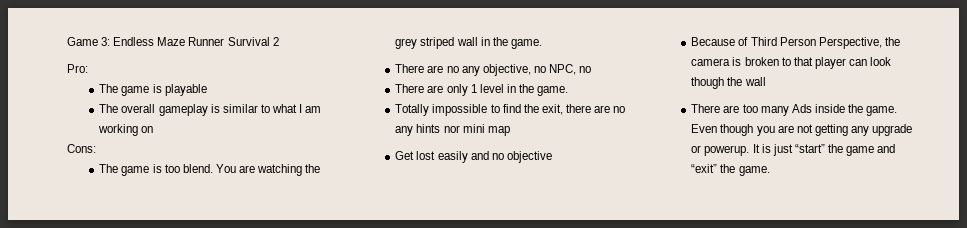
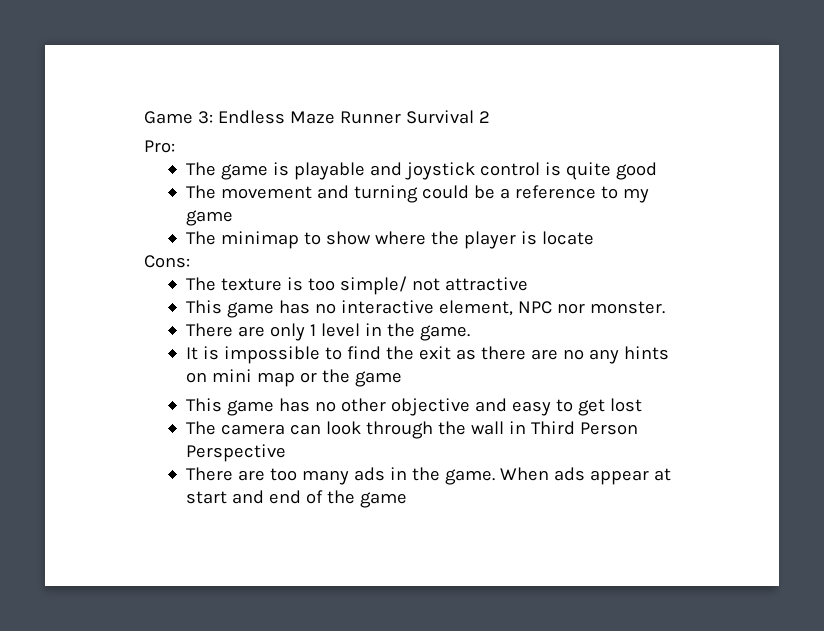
- The game is playable
- The overall gameplay is similar to what I am working on
+ The game is playable and joystick control is quite good
+ The movement and turning could be a reference to my game
+ The minimap to show where the player is locate
- The game is too blend. You are watching the grey striped wall in the game.
- There are no any objective, no NPC, no
+ The texture is too simple/ not attractive
+ This game has no interactive element, NPC nor monster.
- Totally impossible to find the exit, there are no any hints nor mini map
- Get lost easily and no objective
- Because of Third Person Perspective, the camera is broken to that player can look though the wall
- There are too many Ads inside the game. Even though you are not getting any upgrade or powerup. It is just “start” the game and “exit” the game.
+ It is impossible to find the exit as there are no any hints on mini map or the game
+ This game has no other objective and easy to get lost
+ The camera can look through the wall in Third Person Perspective
+ There are too many ads in the game. When ads appear at start and end of the game

